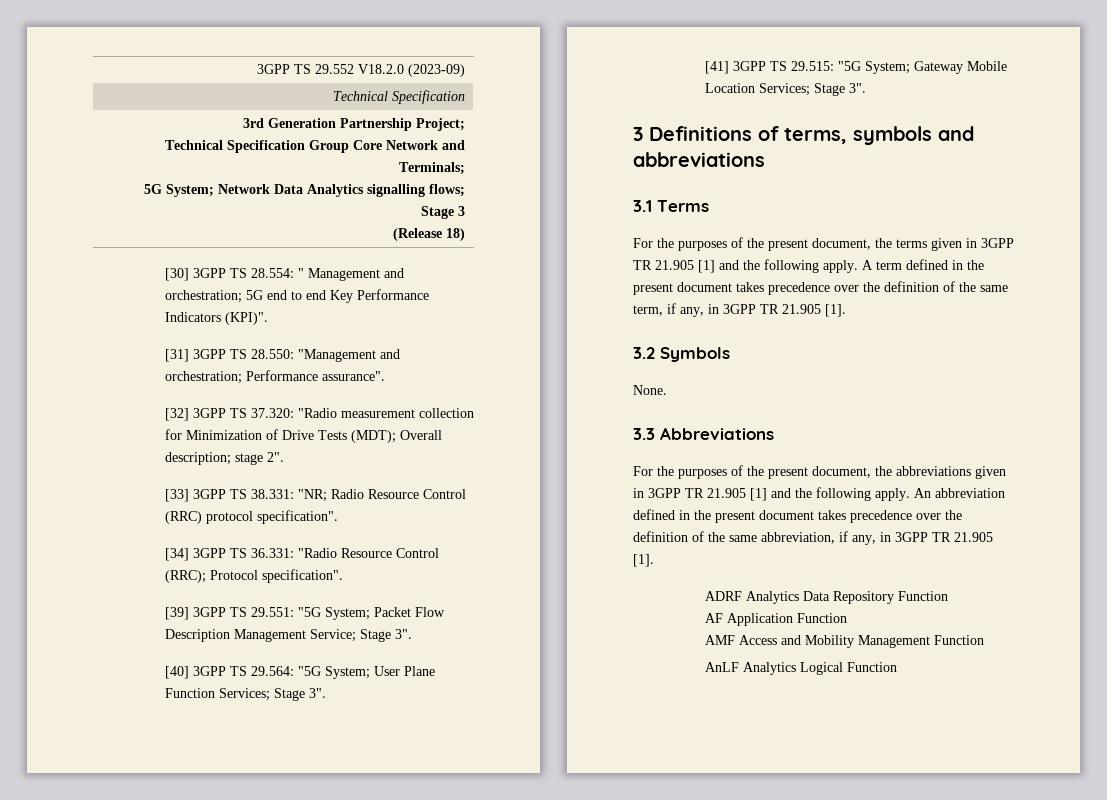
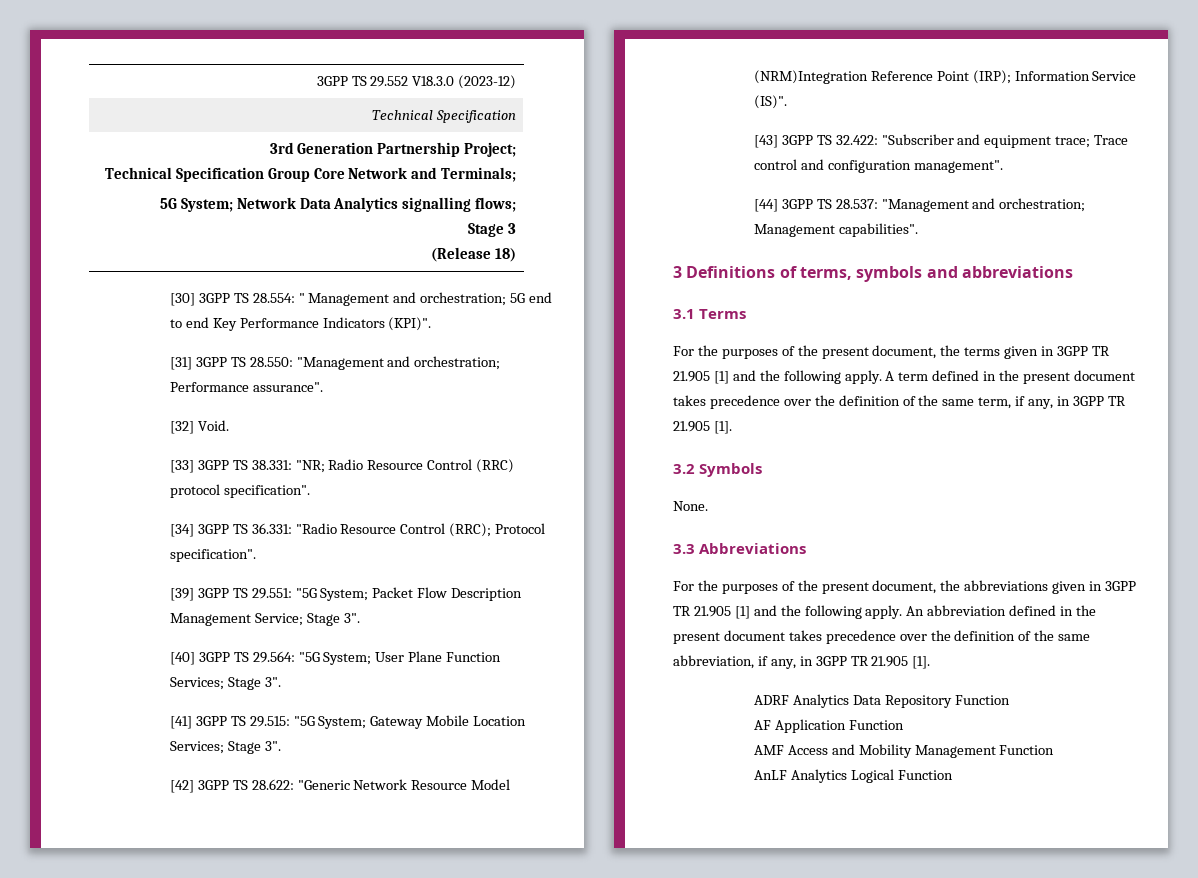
- 3GPP TS 29.552 V18.2.0 (2023-09)
+ 3GPP TS 29.552 V18.3.0 (2023-12)
- [32] 3GPP TS 37.320: "Radio measurement collection for Minimization of Drive Tests (MDT); Overall description; stage 2".
+ [32] Void.
+ [42] 3GPP TS 28.622: "Generic Network Resource Model (NRM)Integration Reference Point (IRP); Information Service (IS)".
+ [43] 3GPP TS 32.422: "Subscriber and equipment trace; Trace control and configuration management".
+ [44] 3GPP TS 28.537: "Management and orchestration; Management capabilities".

